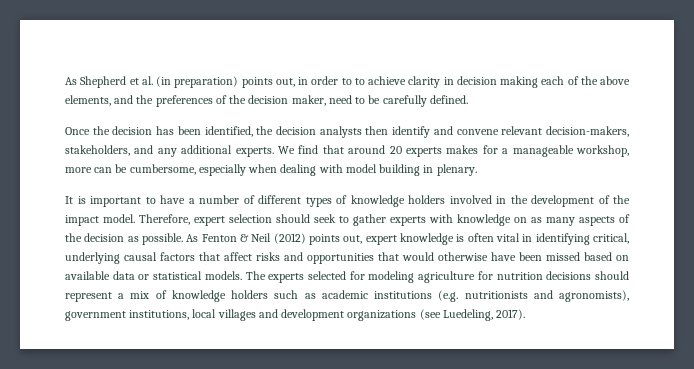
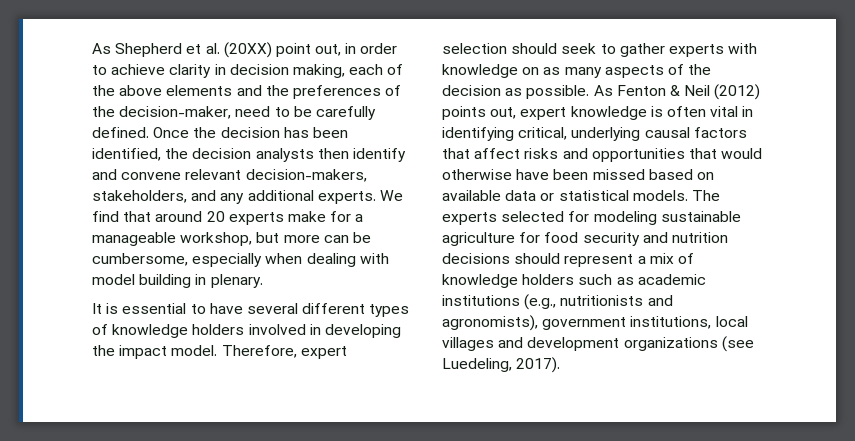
- As Shepherd et al. (in preparation) points out, in order to to achieve clarity in decision making each of the above elements, and the preferences of the decision maker, need to be carefully defined.
- Once the decision has been identified, the decision analysts then identify and convene relevant decision-makers, stakeholders, and any additional experts.
+ As Shepherd et al. (20XX) point out, in order to achieve clarity in decision making, each of the above elements and the preferences of the decision-maker, need to be carefully defined. Once the decision has been identified, the decision analysts then identify and convene relevant decision-makers, stakeholders, and any additional experts.
- We find that around 20 experts makes for a manageable workshop, more can be cumbersome, especially when dealing with model building in plenary.
+ We find that around 20 experts make for a manageable workshop, but more can be cumbersome, especially when dealing with model building in plenary.
- It is important to have a number of different types of knowledge holders involved in the development of the impact model.
+ It is essential to have several different types of knowledge holders involved in developing the impact model.
- The experts selected for modeling agriculture for nutrition decisions should represent a mix of knowledge holders such as academic institutions (e.g. nutritionists and agronomists), government institutions, local villages and development organizations (see Luedeling, 2017).
+ The experts selected for modeling sustainable agriculture for food security and nutrition decisions should represent a mix of knowledge holders such as academic institutions (e.g., nutritionists and agronomists), government institutions, local villages and development organizations (see Luedeling, 2017).

